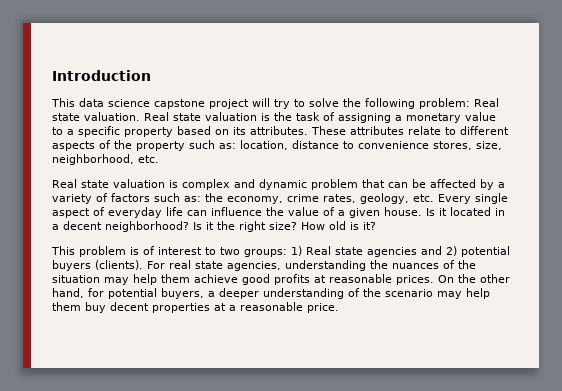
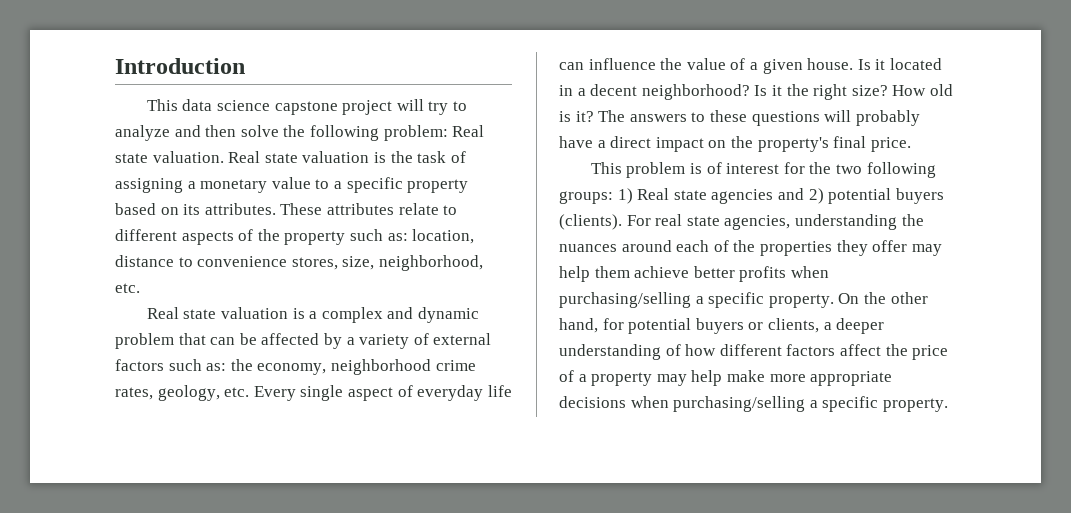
- This data science capstone project will try to solve the following problem: Real state valuation.
+ This data science capstone project will try to analyze and then solve the following problem: Real state valuation.
- Real state valuation is complex and dynamic problem that can be affected by a variety of factors such as: the economy, crime rates, geology, etc. Every single aspect of everyday life can influence the value of a given house.
+ Real state valuation is a complex and dynamic problem that can be affected by a variety of external factors such as: the economy, neighborhood crime rates, geology, etc. Every single aspect of everyday life can influence the value of a given house.
+ The answers to these questions will probably have a direct impact on the property's final price.
- This problem is of interest to two groups: 1) Real state agencies and 2) potential buyers (clients).
+ This problem is of interest for the two following groups: 1) Real state agencies and 2) potential buyers (clients).
- For real state agencies, understanding the nuances of the situation may help them achieve good profits at reasonable prices.
+ For real state agencies, understanding the nuances around each of the properties they offer may help them achieve better profits when purchasing/selling a specific property.
- On the other hand, for potential buyers, a deeper understanding of the scenario may help them buy decent properties at a reasonable price.
+ On the other hand, for potential buyers or clients, a deeper understanding of how different factors affect the price of a property may help make more appropriate decisions when purchasing/selling a specific property.

